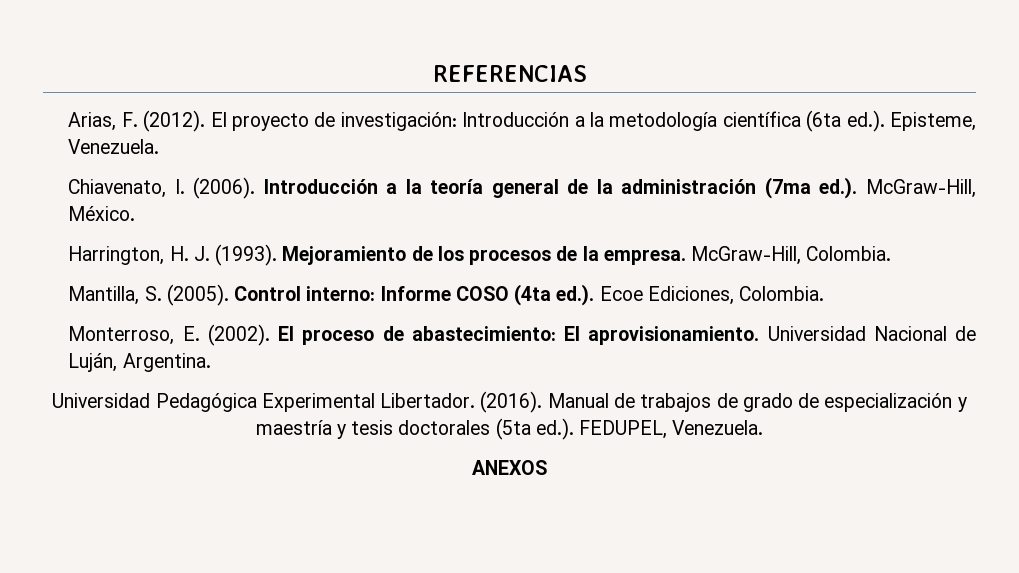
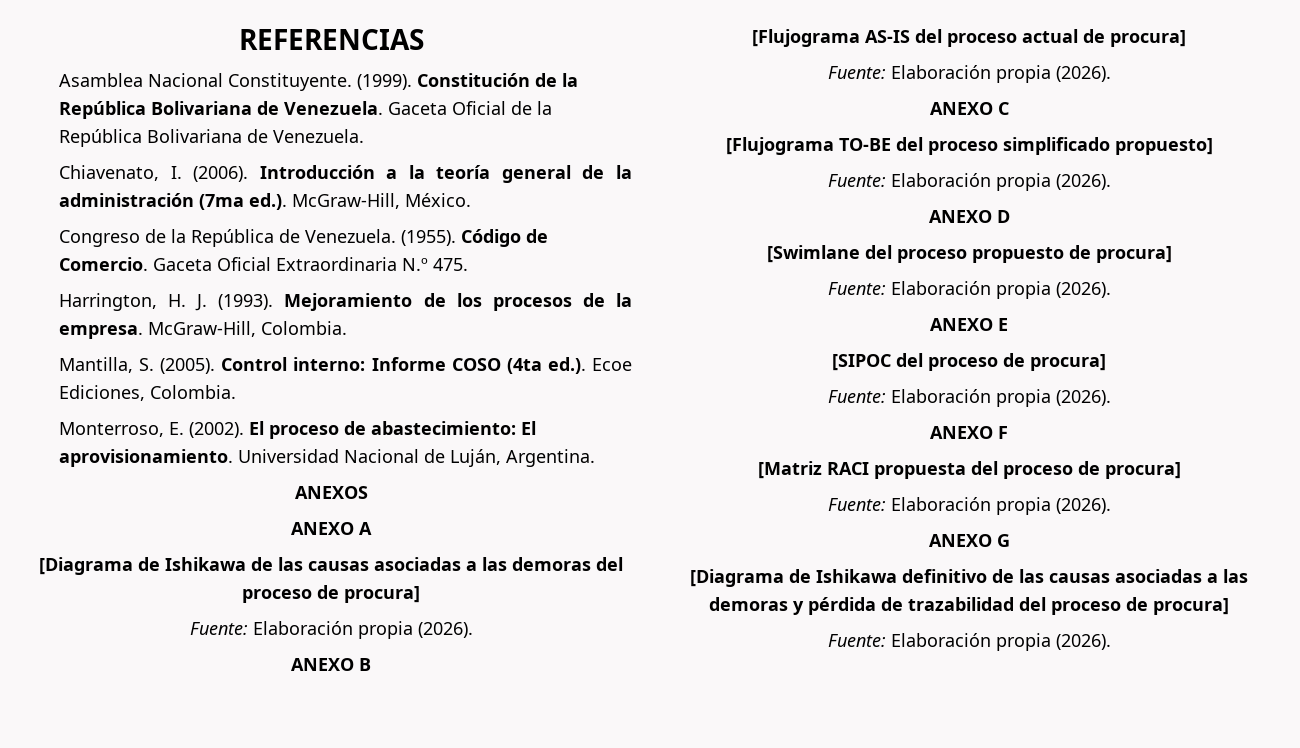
- Arias, F. (2012). El proyecto de investigación: Introducción a la metodología científica (6ta ed.). Episteme, Venezuela.
+ Asamblea Nacional Constituyente. (1999). Constitución de la República Bolivariana de Venezuela. Gaceta Oficial de la República Bolivariana de Venezuela.
+ Congreso de la República de Venezuela. (1955). Código de Comercio. Gaceta Oficial Extraordinaria N.º 475.
- Universidad Pedagógica Experimental Libertador. (2016). Manual de trabajos de grado de especialización y maestría y tesis doctorales (5ta ed.). FEDUPEL, Venezuela.
  ANEXOS
+ ANEXO A
+ [Diagrama de Ishikawa de las causas asociadas a las demoras del proceso de procura]
+ Fuente: Elaboración propia (2026).
+ ANEXO B
+ [Flujograma AS-IS del proceso actual de procura]
+ Fuente: Elaboración propia (2026).
+ ANEXO C
+ [Flujograma TO-BE del proceso simplificado propuesto]
+ Fuente: Elaboración propia (2026).
+ ANEXO D
+ [Swimlane del proceso propuesto de procura]
+ Fuente: Elaboración propia (2026).
+ ANEXO E
+ [SIPOC del proceso de procura]
+ Fuente: Elaboración propia (2026).
+ ANEXO F
+ [Matriz RACI propuesta del proceso de procura]
+ Fuente: Elaboración propia (2026).
+ ANEXO G
+ [Diagrama de Ishikawa definitivo de las causas asociadas a las demoras y pérdida de trazabilidad del proceso de procura]
+ Fuente: Elaboración propia (2026).

